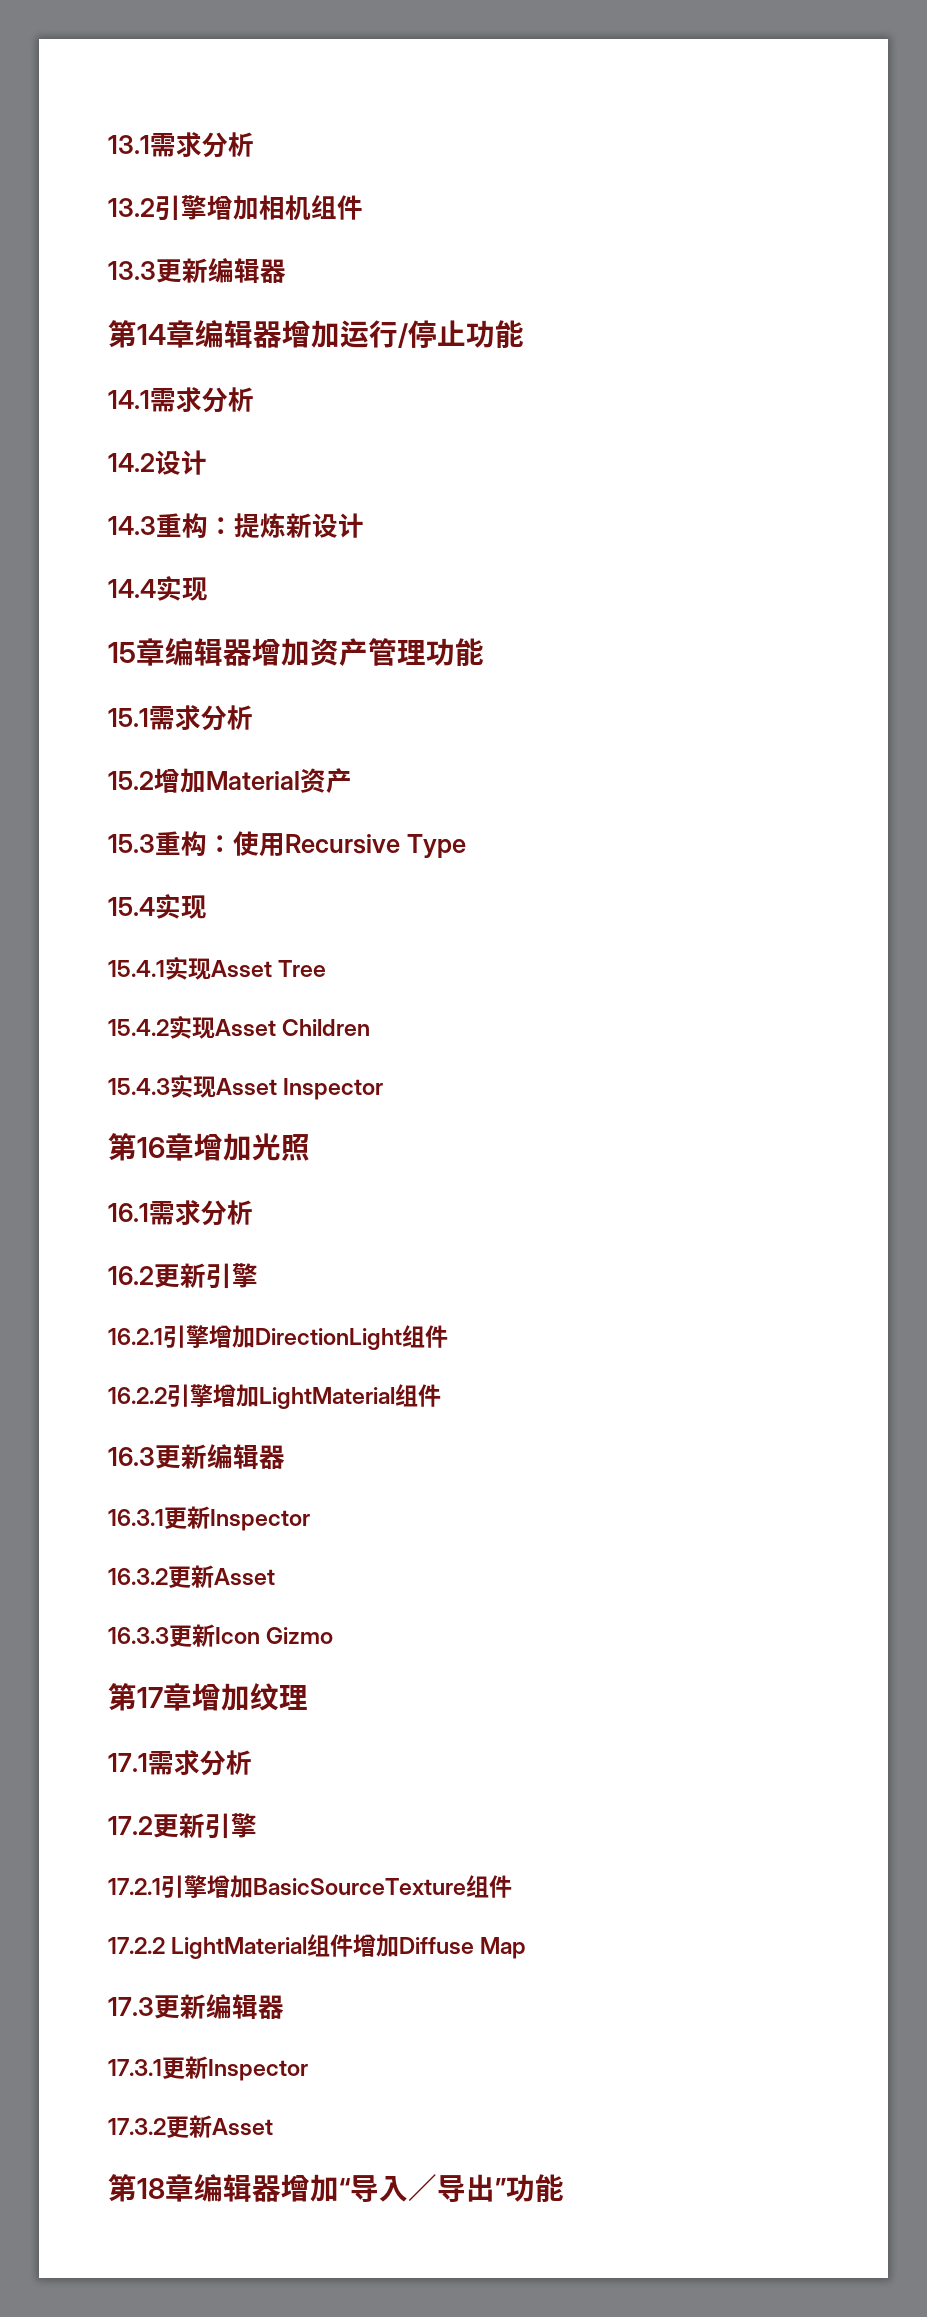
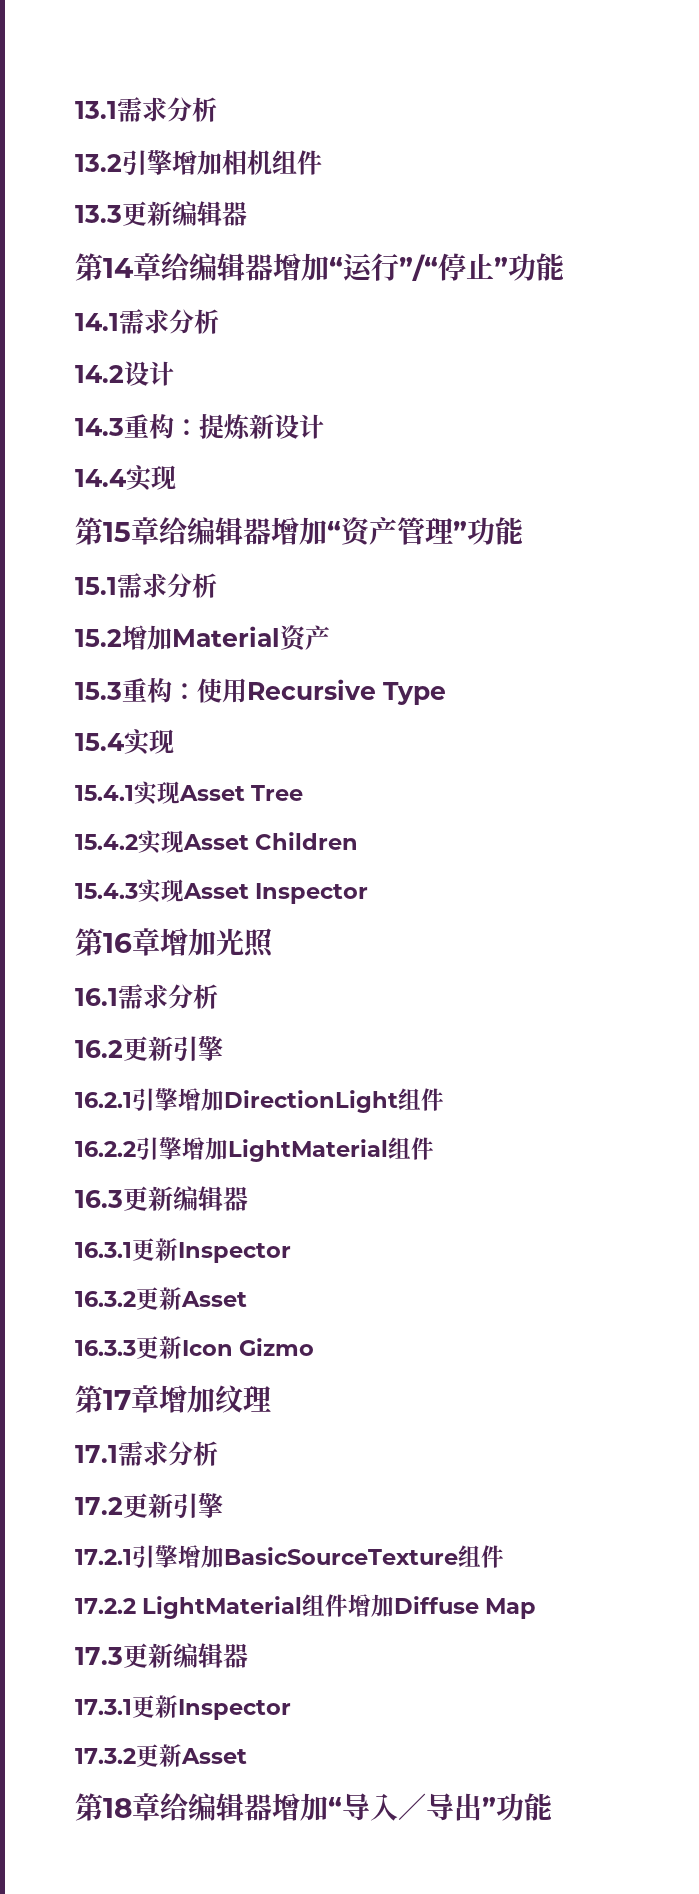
- 第14章编辑器增加运行/停止功能
+ 第14章给编辑器增加“运行”/“停止”功能
- 15章编辑器增加资产管理功能
+ 第15章给编辑器增加“资产管理”功能
- 第18章编辑器增加“导入／导出”功能
+ 第18章给编辑器增加“导入／导出”功能

